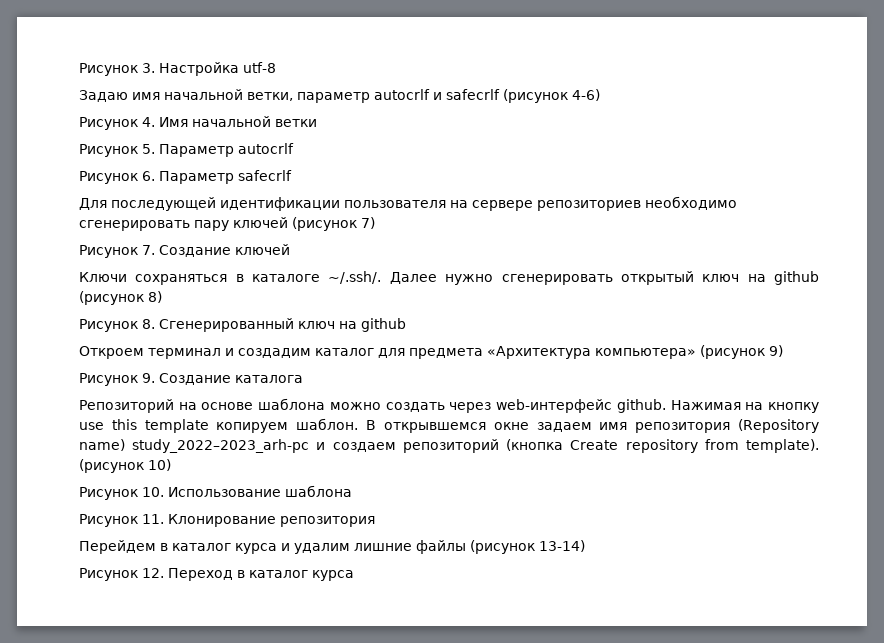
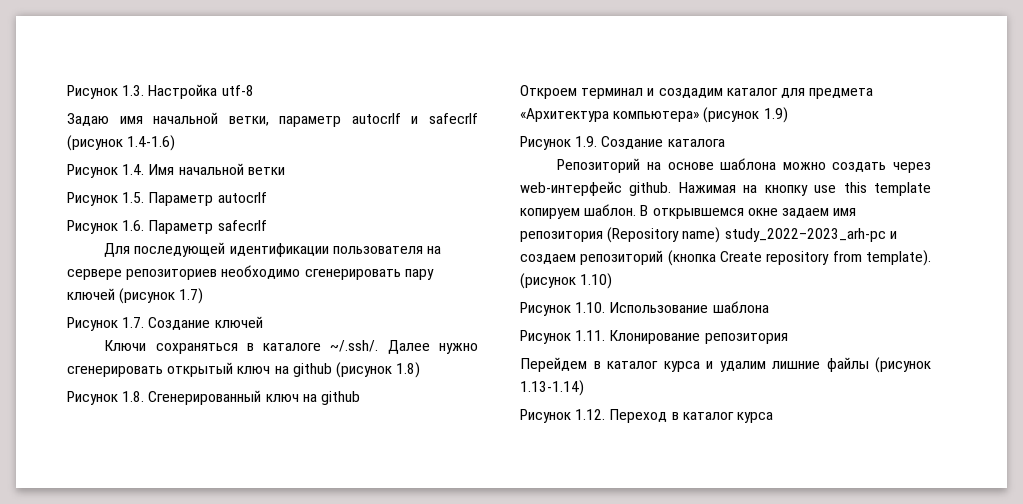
- Рисунок 3. Настройка utf-8
+ Рисунок 1.3. Настройка utf-8
- Задаю имя начальной ветки, параметр autocrlf и safecrlf (рисунок 4-6)
- Рисунок 4. Имя начальной ветки
+ Задаю имя начальной ветки, параметр autocrlf и safecrlf (рисунок 1.4-1.6)
+ Рисунок 1.4. Имя начальной ветки
- Рисунок 5. Параметр autocrlf
+ Рисунок 1.5. Параметр autocrlf
- Рисунок 6. Параметр safecrlf
+ Рисунок 1.6. Параметр safecrlf
- Для последующей идентификации пользователя на сервере репозиториев необходимо сгенерировать пару ключей (рисунок 7)
- Рисунок 7. Создание ключей
+ Для последующей идентификации пользователя на сервере репозиториев необходимо сгенерировать пару ключей (рисунок 1.7)
+ Рисунок 1.7. Создание ключей
- Ключи сохраняться в каталоге ~/.ssh/. Далее нужно сгенерировать открытый ключ на github (рисунок 8)
- Рисунок 8. Сгенерированный ключ на github
+ Ключи сохраняться в каталоге ~/.ssh/. Далее нужно сгенерировать открытый ключ на github (рисунок 1.8)
+ Рисунок 1.8. Сгенерированный ключ на github
- Откроем терминал и создадим каталог для предмета «Архитектура компьютера» (рисунок 9)
- Рисунок 9. Создание каталога
+ Откроем терминал и создадим каталог для предмета «Архитектура компьютера» (рисунок 1.9)
+ Рисунок 1.9. Создание каталога
- (рисунок 10)
- Рисунок 10. Использование шаблона
+ (рисунок 1.10)
+ Рисунок 1.10. Использование шаблона
- Рисунок 11. Клонирование репозитория
+ Рисунок 1.11. Клонирование репозитория
- Перейдем в каталог курса и удалим лишние файлы (рисунок 13-14)
- Рисунок 12. Переход в каталог курса
+ Перейдем в каталог курса и удалим лишние файлы (рисунок 1.13-1.14)
+ Рисунок 1.12. Переход в каталог курса

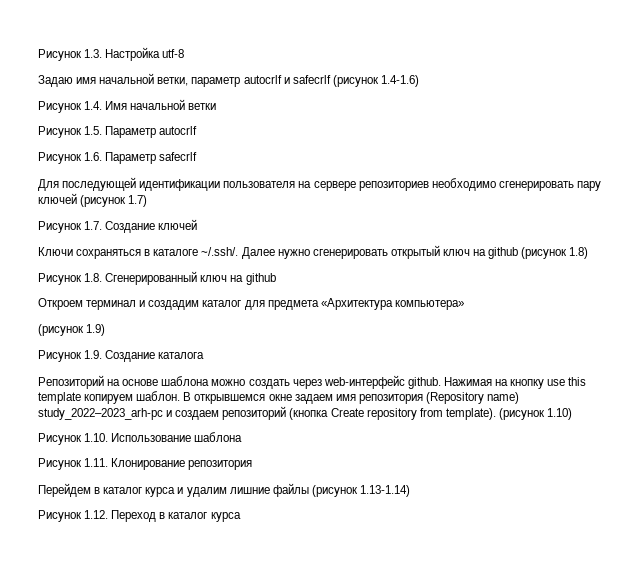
- Откроем терминал и создадим каталог для предмета «Архитектура компьютера» (рисунок 1.9)
+ Откроем терминал и создадим каталог для предмета «Архитектура компьютера»
+ (рисунок 1.9)

